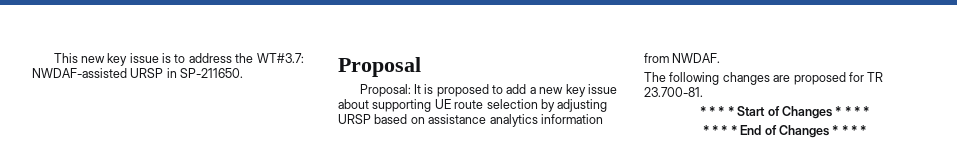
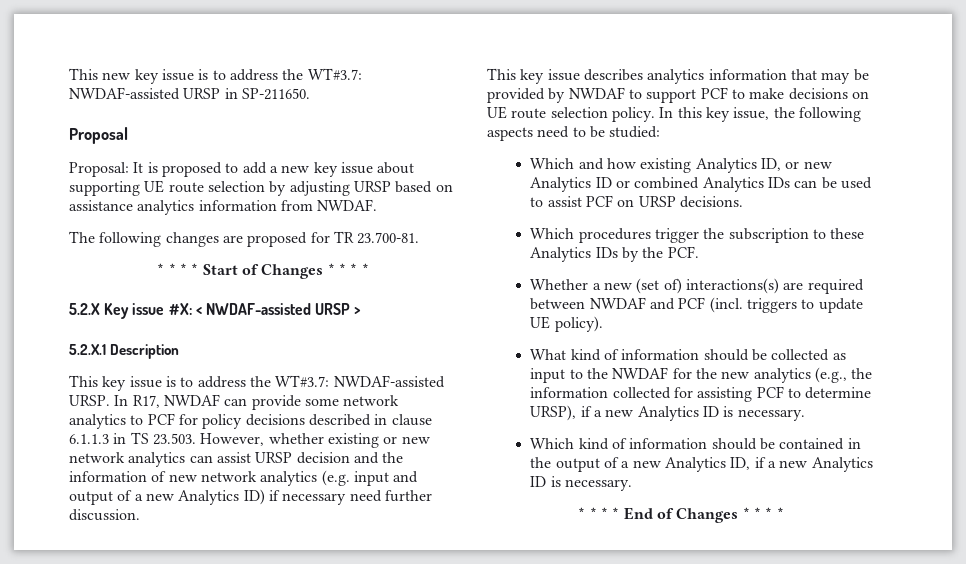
+ 5.2.X Key issue #X: < NWDAF-assisted URSP >
+ 5.2.X.1 Description
+ This key issue is to address the WT#3.7: NWDAF-assisted URSP. In R17, NWDAF can provide some network analytics to PCF for policy decisions described in clause 6.1.1.3 in TS 23.503. However, whether existing or new network analytics can assist URSP decision and the information of new network analytics (e.g. input and output of a new Analytics ID) if necessary need further discussion.
+ This key issue describes analytics information that may be provided by NWDAF to support PCF to make decisions on UE route selection policy. In this key issue, the following aspects need to be studied:
+ Which and how existing Analytics ID, or new Analytics ID or combined Analytics IDs can be used to assist PCF on URSP decisions.
+ Which procedures trigger the subscription to these Analytics IDs by the PCF.
+ Whether a new (set of) interactions(s) are required between NWDAF and PCF (incl. triggers to update UE policy).
+ What kind of information should be collected as input to the NWDAF for the new analytics (e.g., the information collected for assisting PCF to determine URSP), if a new Analytics ID is necessary.
+ Which kind of information should be contained in the output of a new Analytics ID, if a new Analytics ID is necessary.

